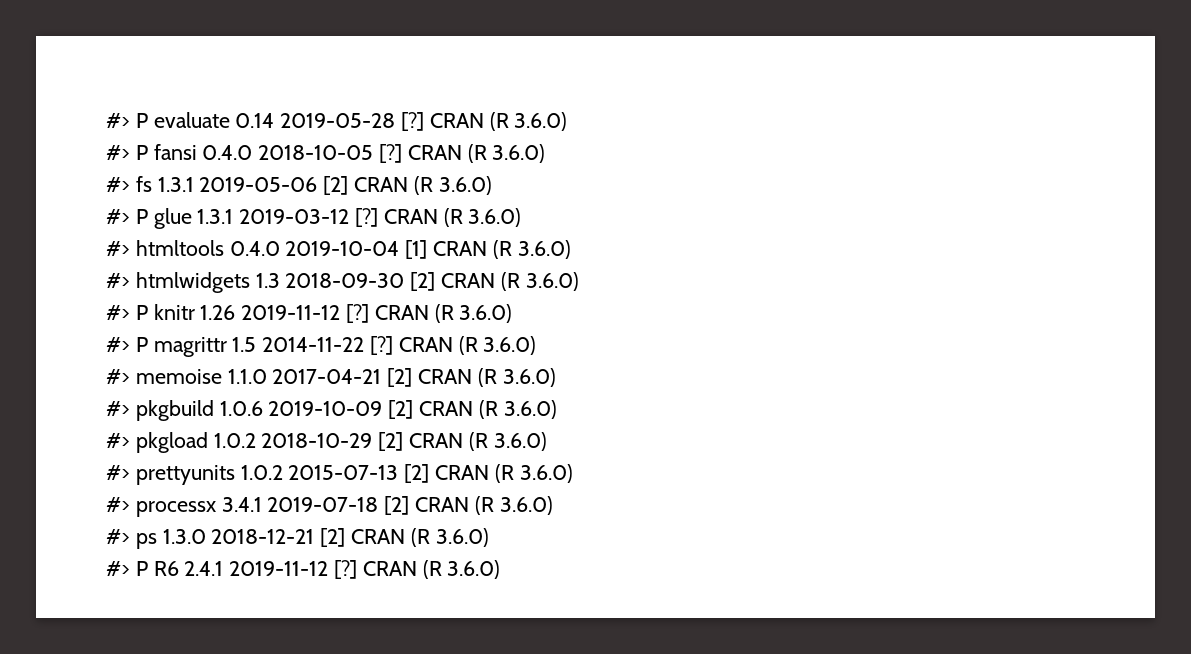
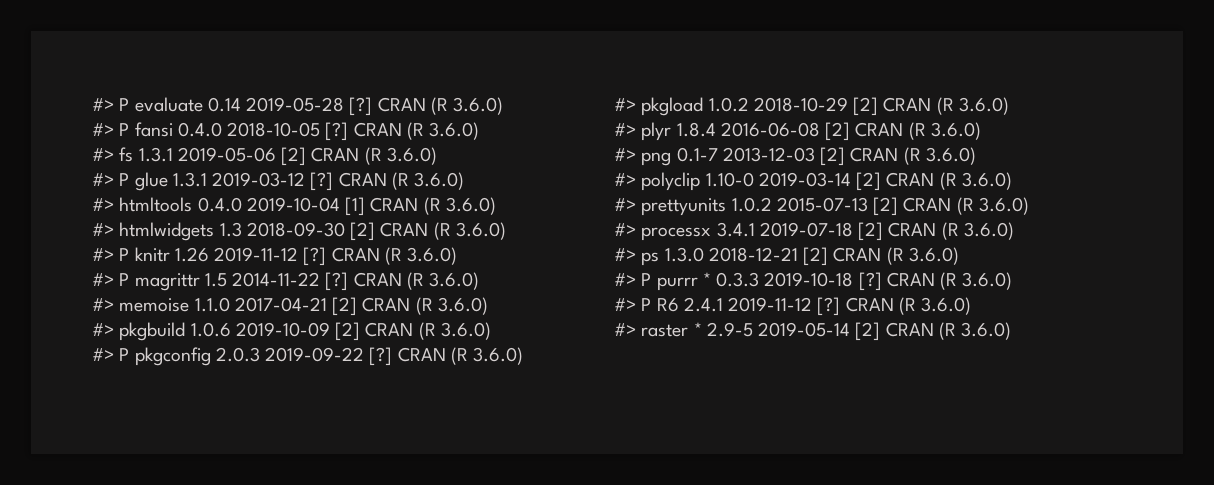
+ #> P pkgconfig 2.0.3 2019-09-22 [?] CRAN (R 3.6.0)
+ #> plyr 1.8.4 2016-06-08 [2] CRAN (R 3.6.0)
+ #> png 0.1-7 2013-12-03 [2] CRAN (R 3.6.0)
+ #> polyclip 1.10-0 2019-03-14 [2] CRAN (R 3.6.0)
+ #> P purrr * 0.3.3 2019-10-18 [?] CRAN (R 3.6.0)
+ #> raster * 2.9-5 2019-05-14 [2] CRAN (R 3.6.0)

